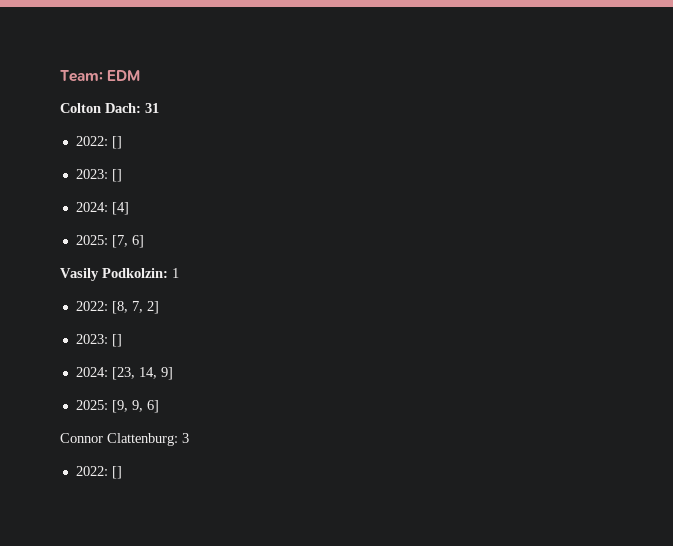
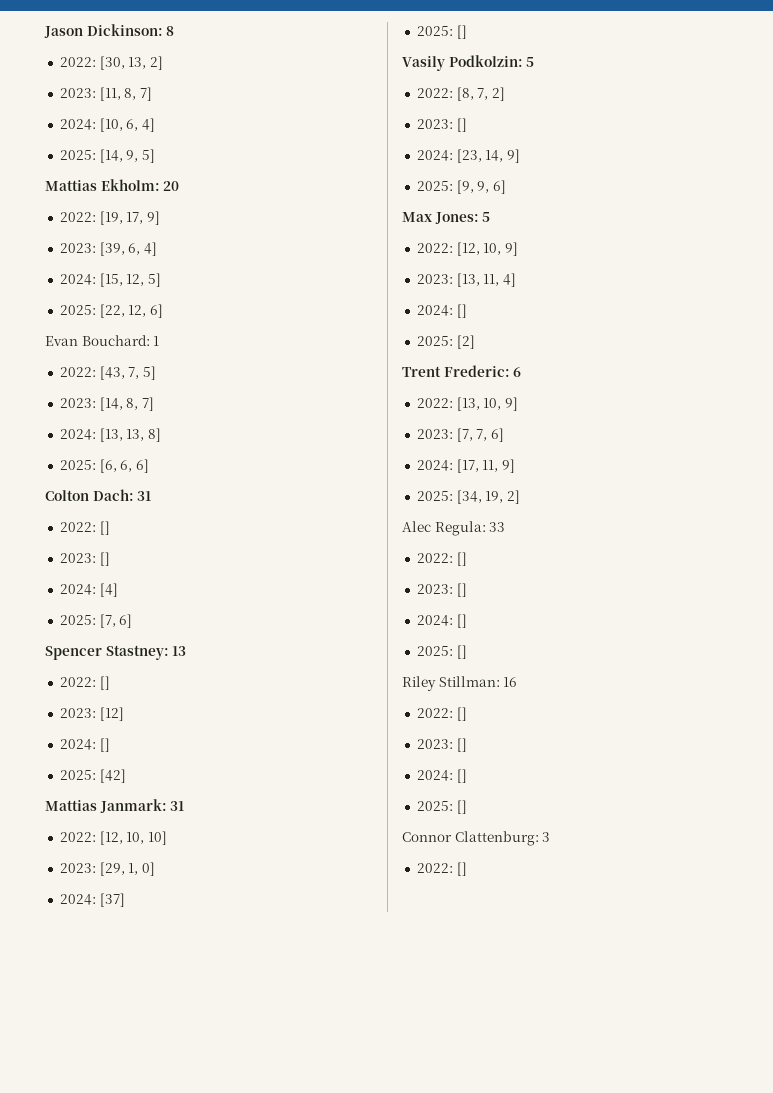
- Team: EDM
+ Jason Dickinson: 8
+ 2022: [30, 13, 2]
+ 2023: [11, 8, 7]
+ 2024: [10, 6, 4]
+ 2025: [14, 9, 5]
+ Mattias Ekholm: 20
+ 2022: [19, 17, 9]
+ 2023: [39, 6, 4]
+ 2024: [15, 12, 5]
+ 2025: [22, 12, 6]
+ Evan Bouchard: 1
+ 2022: [43, 7, 5]
+ 2023: [14, 8, 7]
+ 2024: [13, 13, 8]
+ 2025: [6, 6, 6]
+ Spencer Stastney: 13
+ 2022: []
+ 2023: [12]
+ 2024: []
+ 2025: [42]
+ Mattias Janmark: 31
+ 2022: [12, 10, 10]
+ 2023: [29, 1, 0]
+ 2024: [37]
+ 2025: []
- Vasily Podkolzin: 1
+ Vasily Podkolzin: 5
+ Max Jones: 5
+ 2022: [12, 10, 9]
+ 2023: [13, 11, 4]
+ 2024: []
+ 2025: [2]
+ Trent Frederic: 6
+ 2022: [13, 10, 9]
+ 2023: [7, 7, 6]
+ 2024: [17, 11, 9]
+ 2025: [34, 19, 2]
+ Alec Regula: 33
+ 2022: []
+ 2023: []
+ 2024: []
+ 2025: []
+ Riley Stillman: 16
+ 2022: []
+ 2023: []
+ 2024: []
+ 2025: []

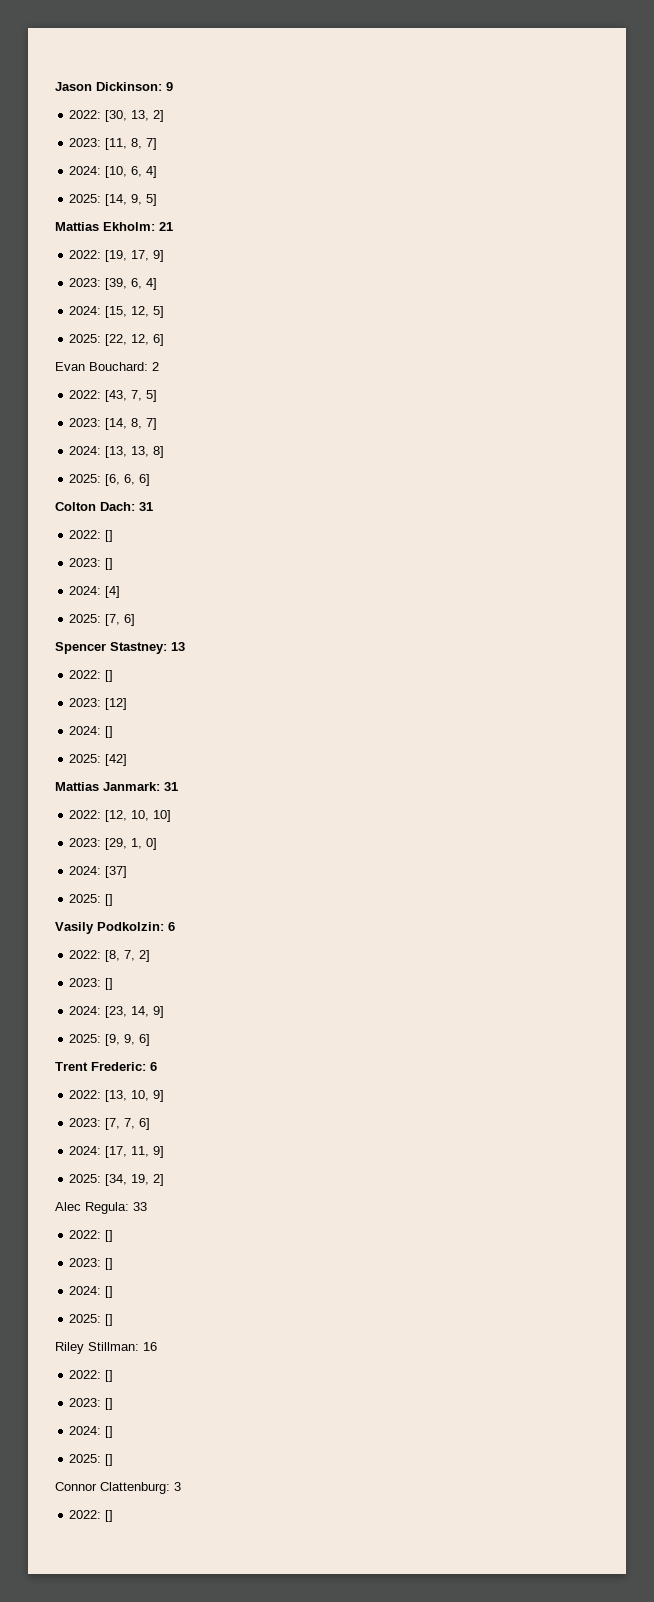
- Jason Dickinson: 8
+ Jason Dickinson: 9
- Mattias Ekholm: 20
+ Mattias Ekholm: 21
- Evan Bouchard: 1
+ Evan Bouchard: 2
- Vasily Podkolzin: 5
+ Vasily Podkolzin: 6
- Max Jones: 5
- 2022: [12, 10, 9]
- 2023: [13, 11, 4]
- 2024: []
- 2025: [2]

